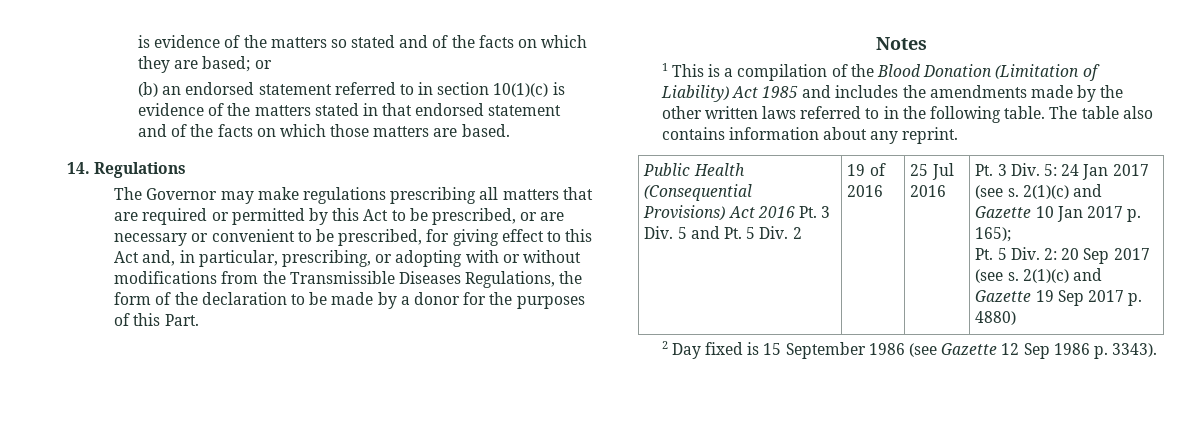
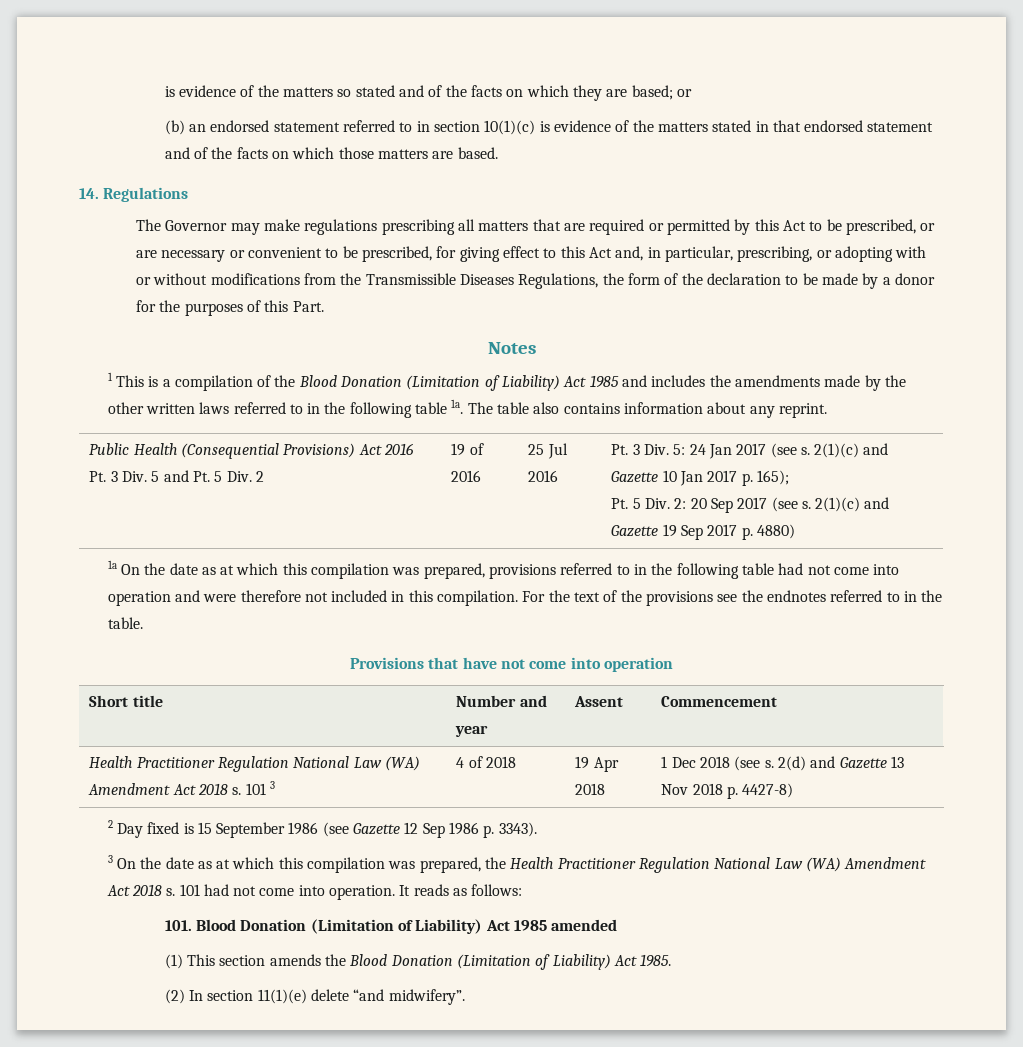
- 1 This is a compilation of the Blood Donation (Limitation of Liability) Act 1985 and includes the amendments made by the other written laws referred to in the following table.
+ 1 This is a compilation of the Blood Donation (Limitation of Liability) Act 1985 and includes the amendments made by the other written laws referred to in the following table 1a.
+ 1a On the date as at which this compilation was prepared, provisions referred to in the following table had not come into operation and were therefore not included in this compilation. For the text of the provisions see the endnotes referred to in the table.
+ Provisions that have not come into operation
+ Short title | Number and year | Assent | Commencement
+ Health Practitioner Regulation National Law (WA) Amendment Act 2018 s. 101 3 | 4 of 2018 | 19 Apr 2018 | 1 Dec 2018 (see s. 2(d) and Gazette 13 Nov 2018 p. 4427-8)
+ 3 On the date as at which this compilation was prepared, the Health Practitioner Regulation National Law (WA) Amendment Act 2018 s. 101 had not come into operation. It reads as follows:
+ 101. Blood Donation (Limitation of Liability) Act 1985 amended
+ (1) This section amends the Blood Donation (Limitation of Liability) Act 1985.
+ (2) In section 11(1)(e) delete “and midwifery”.

